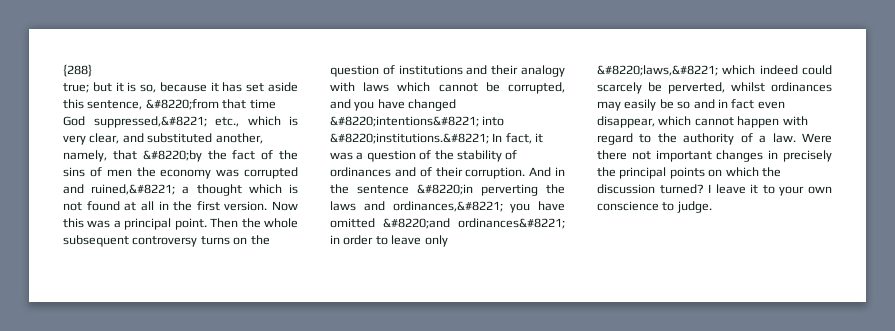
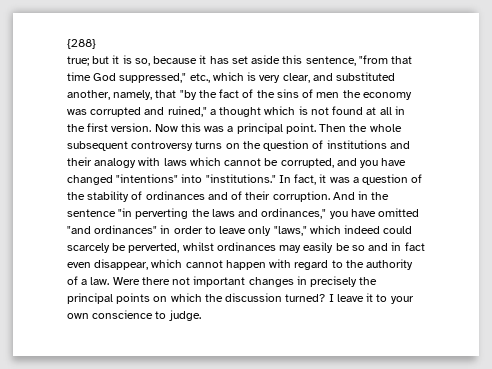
- true; but it is so, because it has set aside this sentence, &#8220;from that time God suppressed,&#8221; etc., which is very clear, and substituted another, namely, that &#8220;by the fact of the sins of men the economy was corrupted and ruined,&#8221; a thought which is not found at all in the first version.
+ true; but it is so, because it has set aside this sentence, "from that time God suppressed," etc., which is very clear, and substituted another, namely, that "by the fact of the sins of men the economy was corrupted and ruined," a thought which is not found at all in the first version.
- Then the whole subsequent controversy turns on the question of institutions and their analogy with laws which cannot be corrupted, and you have changed &#8220;intentions&#8221; into &#8220;institutions.&#8221; In fact, it was a question of the stability of ordinances and of their corruption.
+ Then the whole subsequent controversy turns on the question of institutions and their analogy with laws which cannot be corrupted, and you have changed "intentions" into "institutions." In fact, it was a question of the stability of ordinances and of their corruption.
- And in the sentence &#8220;in perverting the laws and ordinances,&#8221; you have omitted &#8220;and ordinances&#8221; in order to leave only &#8220;laws,&#8221; which indeed could scarcely be perverted, whilst ordinances may easily be so and in fact even disappear, which cannot happen with regard to the authority of a law.
+ And in the sentence "in perverting the laws and ordinances," you have omitted "and ordinances" in order to leave only "laws," which indeed could scarcely be perverted, whilst ordinances may easily be so and in fact even disappear, which cannot happen with regard to the authority of a law.

